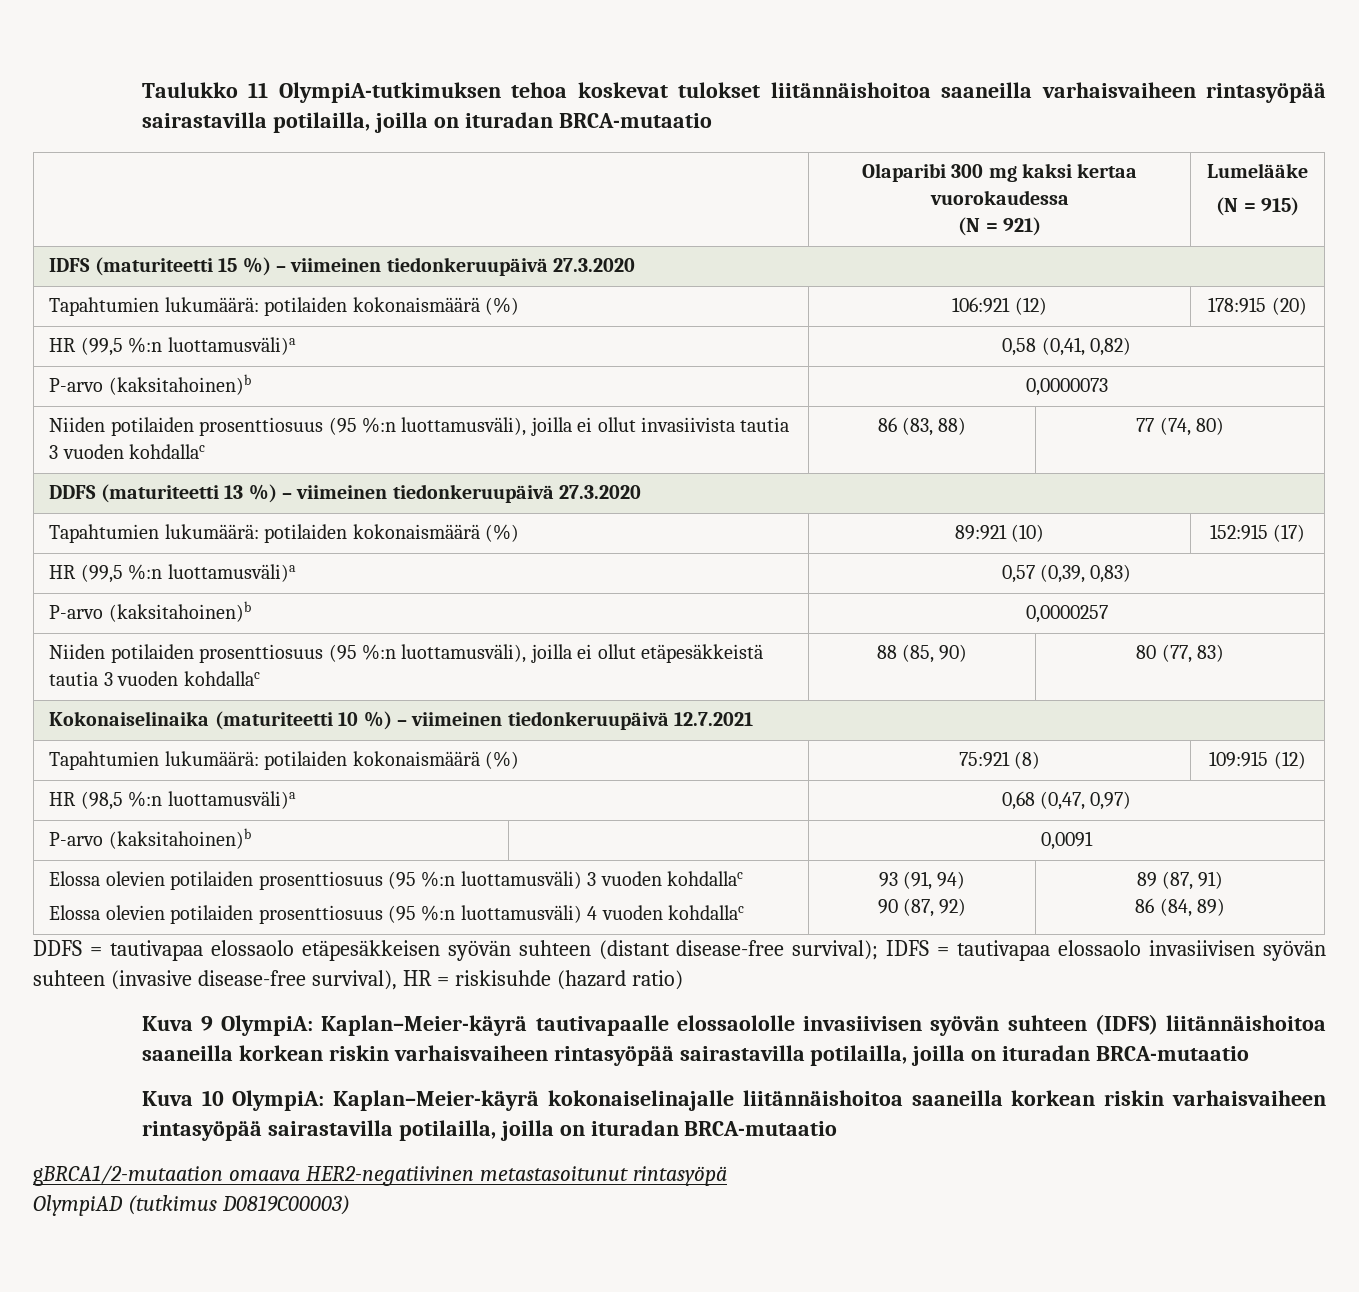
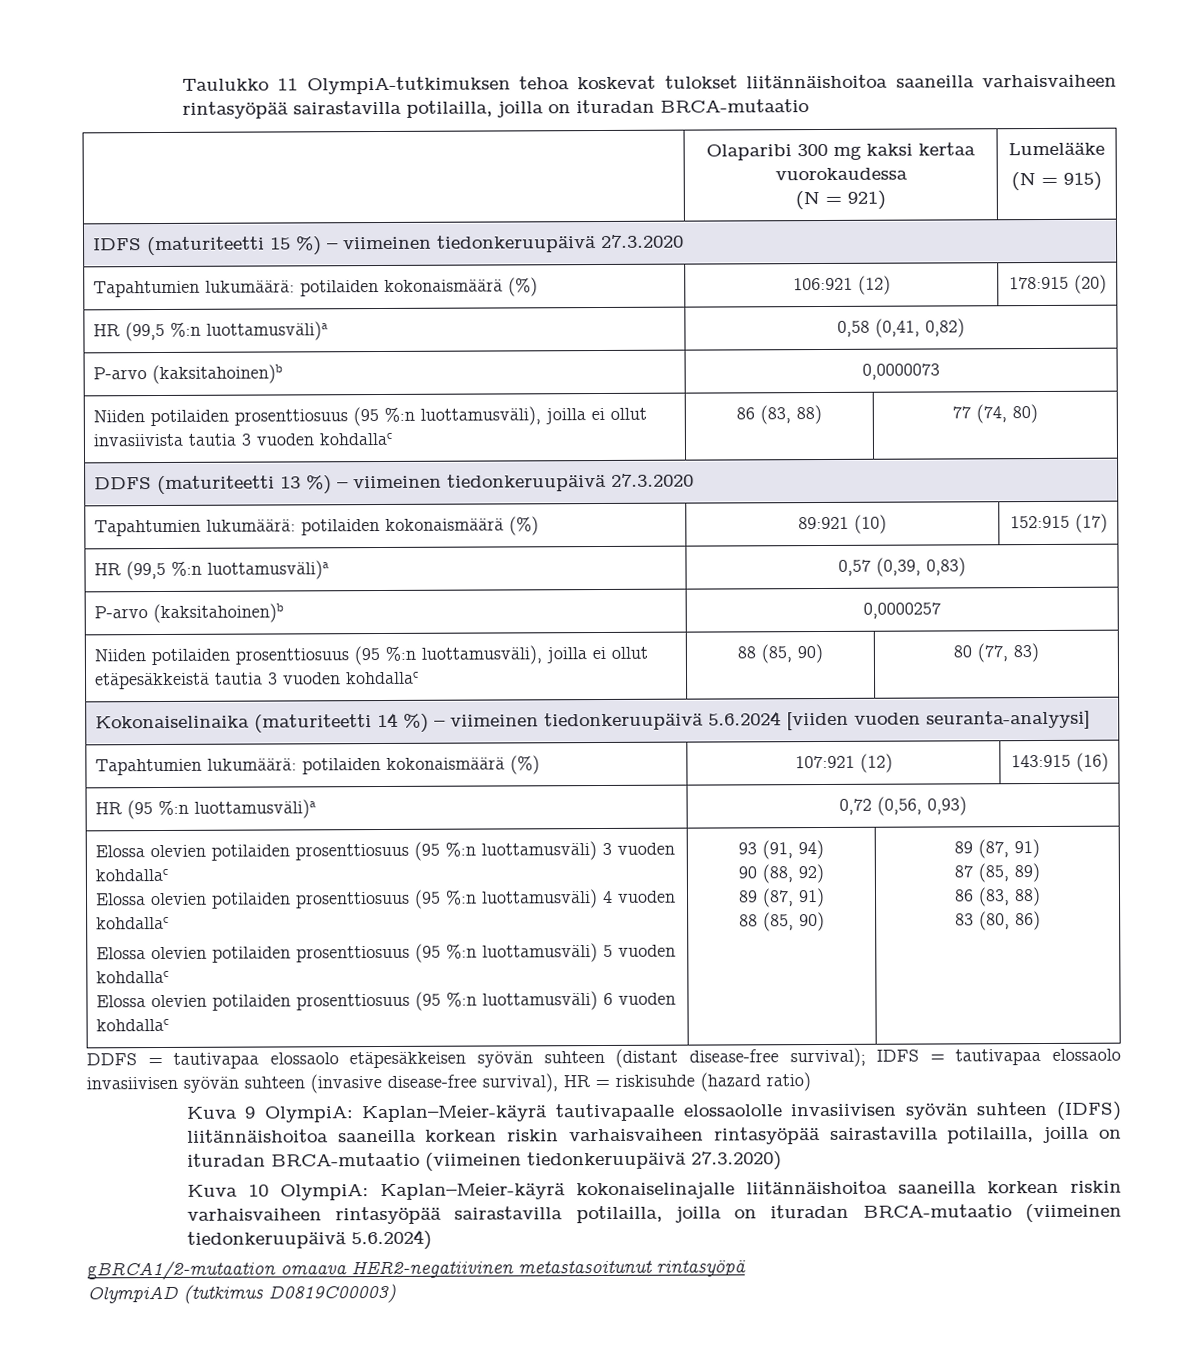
- Kokonaiselinaika (maturiteetti 10 %) – viimeinen tiedonkeruupäivä 12.7.2021
- Tapahtumien lukumäärä: potilaiden kokonaismäärä (%) | 75:921 (8) | 109:915 (12)
- HR (98,5 %:n luottamusväli)a | 0,68 (0,47, 0,97)
- P-arvo (kaksitahoinen)b | | 0,0091
+ Kokonaiselinaika (maturiteetti 14 %) – viimeinen tiedonkeruupäivä 5.6.2024 [viiden vuoden seuranta-analyysi]
+ Tapahtumien lukumäärä: potilaiden kokonaismäärä (%) | 107:921 (12) | 143:915 (16)
+ HR (95 %:n luottamusväli)a | 0,72 (0,56, 0,93)
- 93 (91, 94)
- 90 (87, 92) | 89 (87, 91)
- 86 (84, 89)
+ Elossa olevien potilaiden prosenttiosuus (95 %:n luottamusväli) 5 vuoden kohdallac
+ Elossa olevien potilaiden prosenttiosuus (95 %:n luottamusväli) 6 vuoden kohdallac | 93 (91, 94)
+ 90 (88, 92)
+ 89 (87, 91)
+ 88 (85, 90) | 89 (87, 91)
+ 87 (85, 89)
+ 86 (83, 88)
+ 83 (80, 86)
- Kuva 9 OlympiA: Kaplan–Meier-käyrä tautivapaalle elossaololle invasiivisen syövän suhteen (IDFS) liitännäishoitoa saaneilla korkean riskin varhaisvaiheen rintasyöpää sairastavilla potilailla, joilla on ituradan BRCA-mutaatio
+ Kuva 9 OlympiA: Kaplan–Meier-käyrä tautivapaalle elossaololle invasiivisen syövän suhteen (IDFS) liitännäishoitoa saaneilla korkean riskin varhaisvaiheen rintasyöpää sairastavilla potilailla, joilla on ituradan BRCA-mutaatio (viimeinen tiedonkeruupäivä 27.3.2020)
- Kuva 10 OlympiA: Kaplan–Meier-käyrä kokonaiselinajalle liitännäishoitoa saaneilla korkean riskin varhaisvaiheen rintasyöpää sairastavilla potilailla, joilla on ituradan BRCA-mutaatio
+ Kuva 10 OlympiA: Kaplan–Meier-käyrä kokonaiselinajalle liitännäishoitoa saaneilla korkean riskin varhaisvaiheen rintasyöpää sairastavilla potilailla, joilla on ituradan BRCA-mutaatio (viimeinen tiedonkeruupäivä 5.6.2024)

